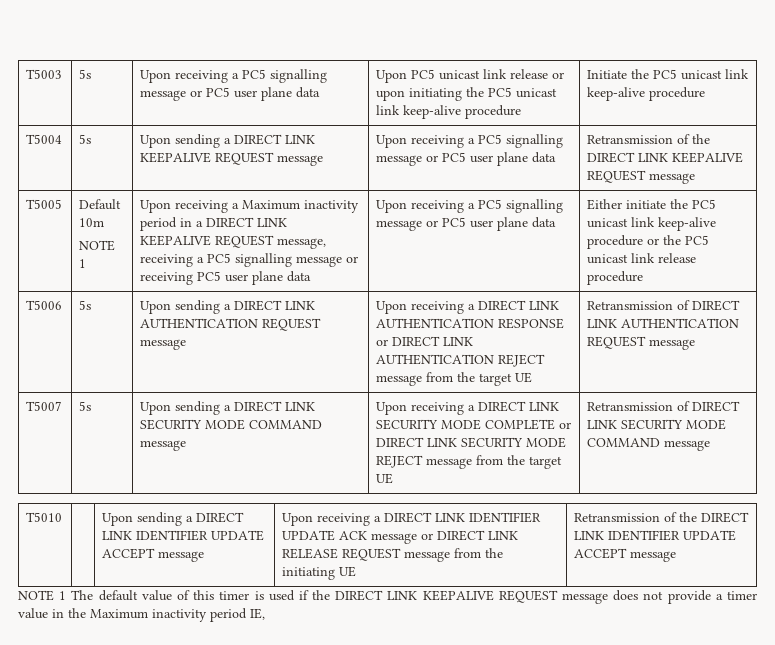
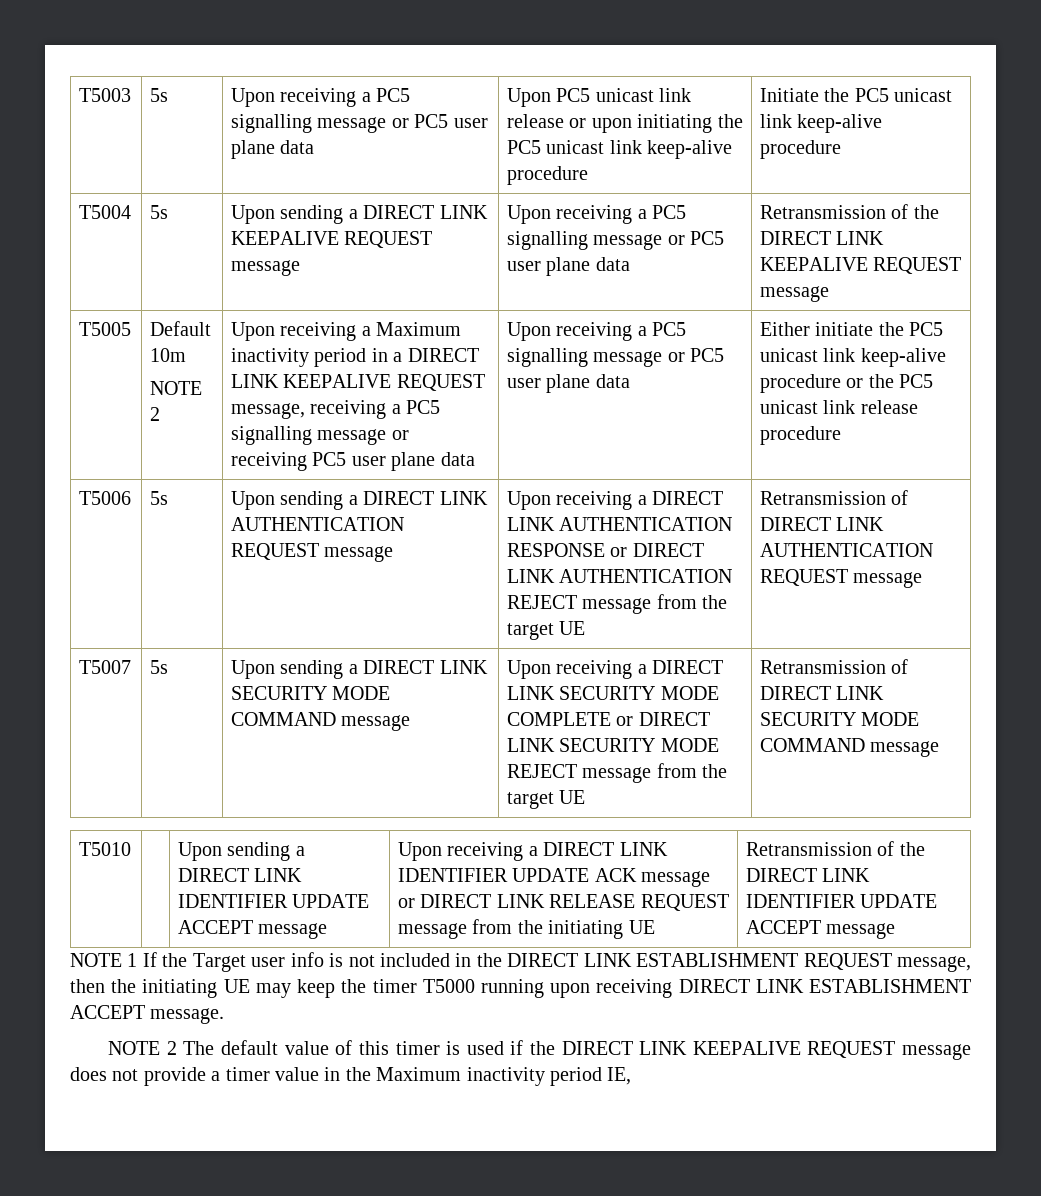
  Default 10m
- NOTE 1
+ NOTE 2
- NOTE 1 The default value of this timer is used if the DIRECT LINK KEEPALIVE REQUEST message does not provide a timer value in the Maximum inactivity period IE,
+ NOTE 1 If the Target user info is not included in the DIRECT LINK ESTABLISHMENT REQUEST message, then the initiating UE may keep the timer T5000 running upon receiving DIRECT LINK ESTABLISHMENT ACCEPT message.
+ NOTE 2 The default value of this timer is used if the DIRECT LINK KEEPALIVE REQUEST message does not provide a timer value in the Maximum inactivity period IE,

